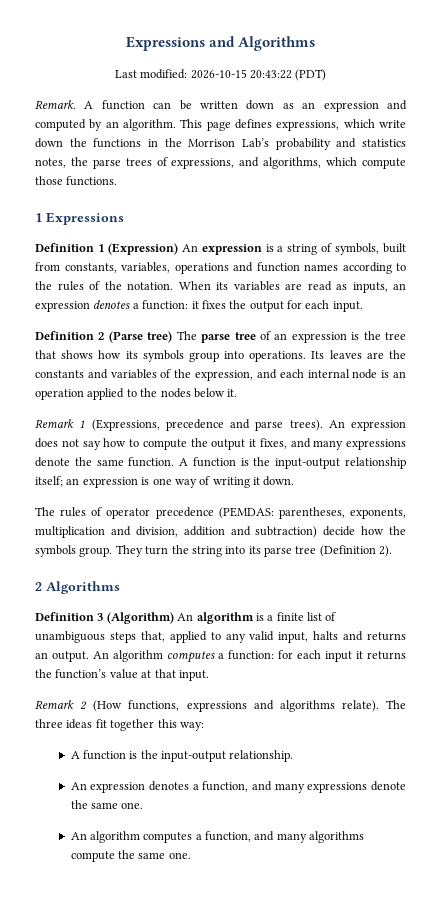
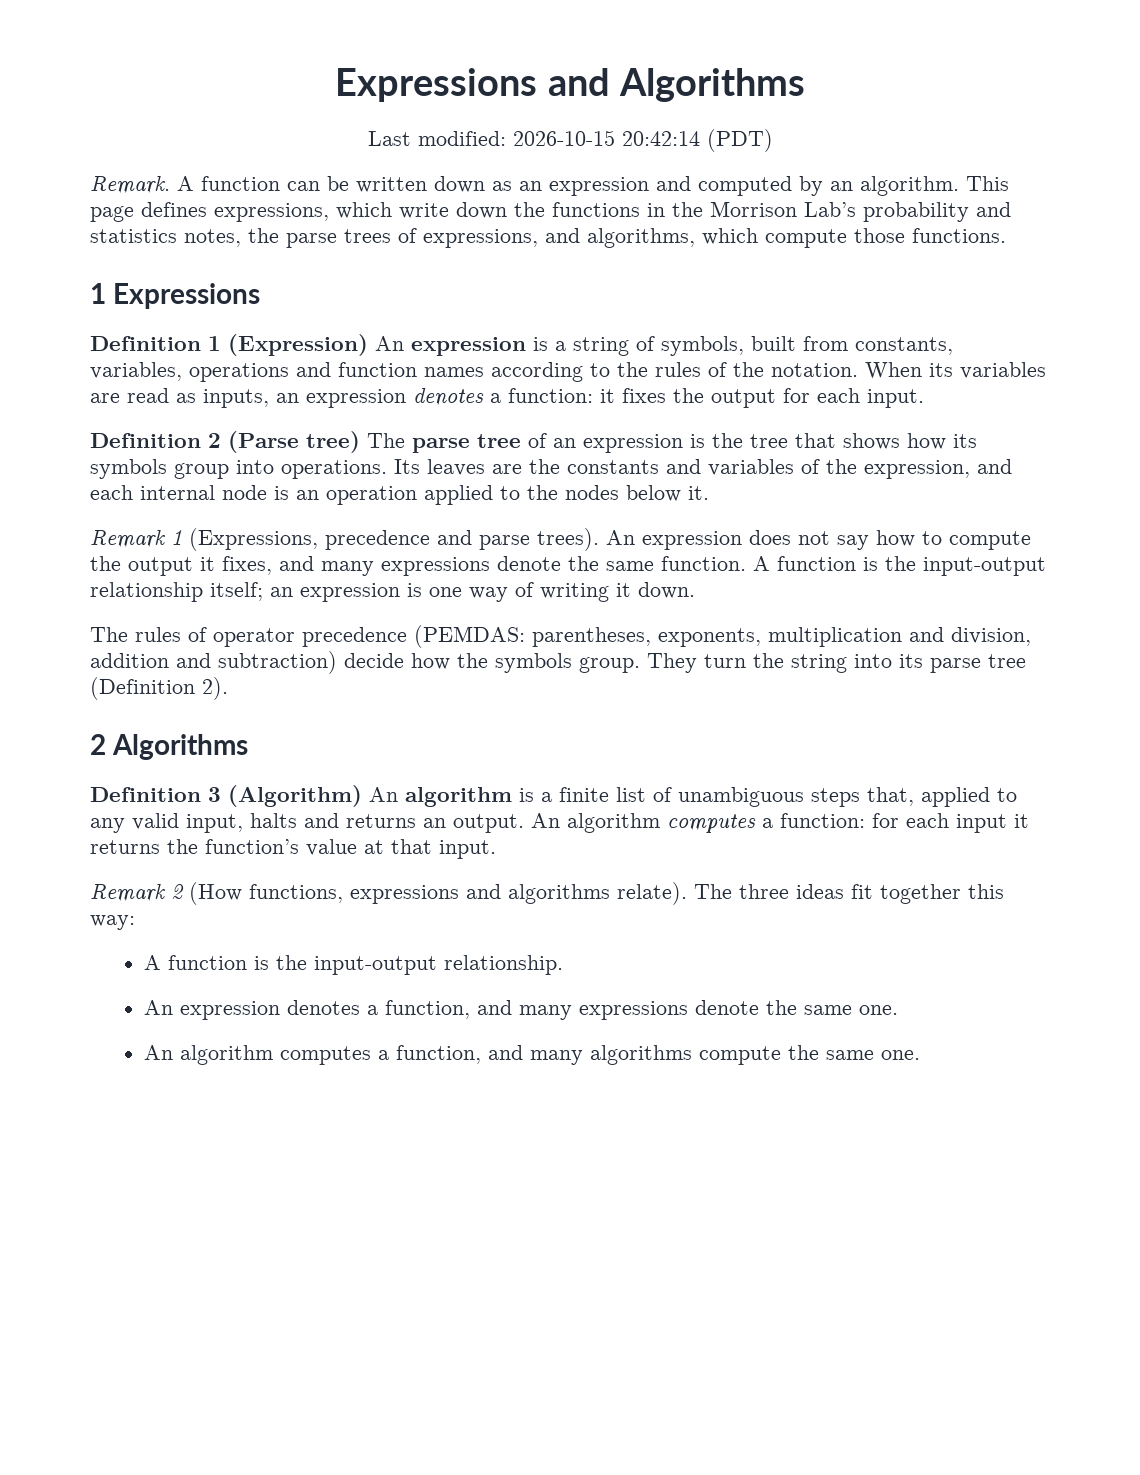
- Last modified: 2026-10-15 20:43:22 (PDT)
+ Last modified: 2026-10-15 20:42:14 (PDT)

